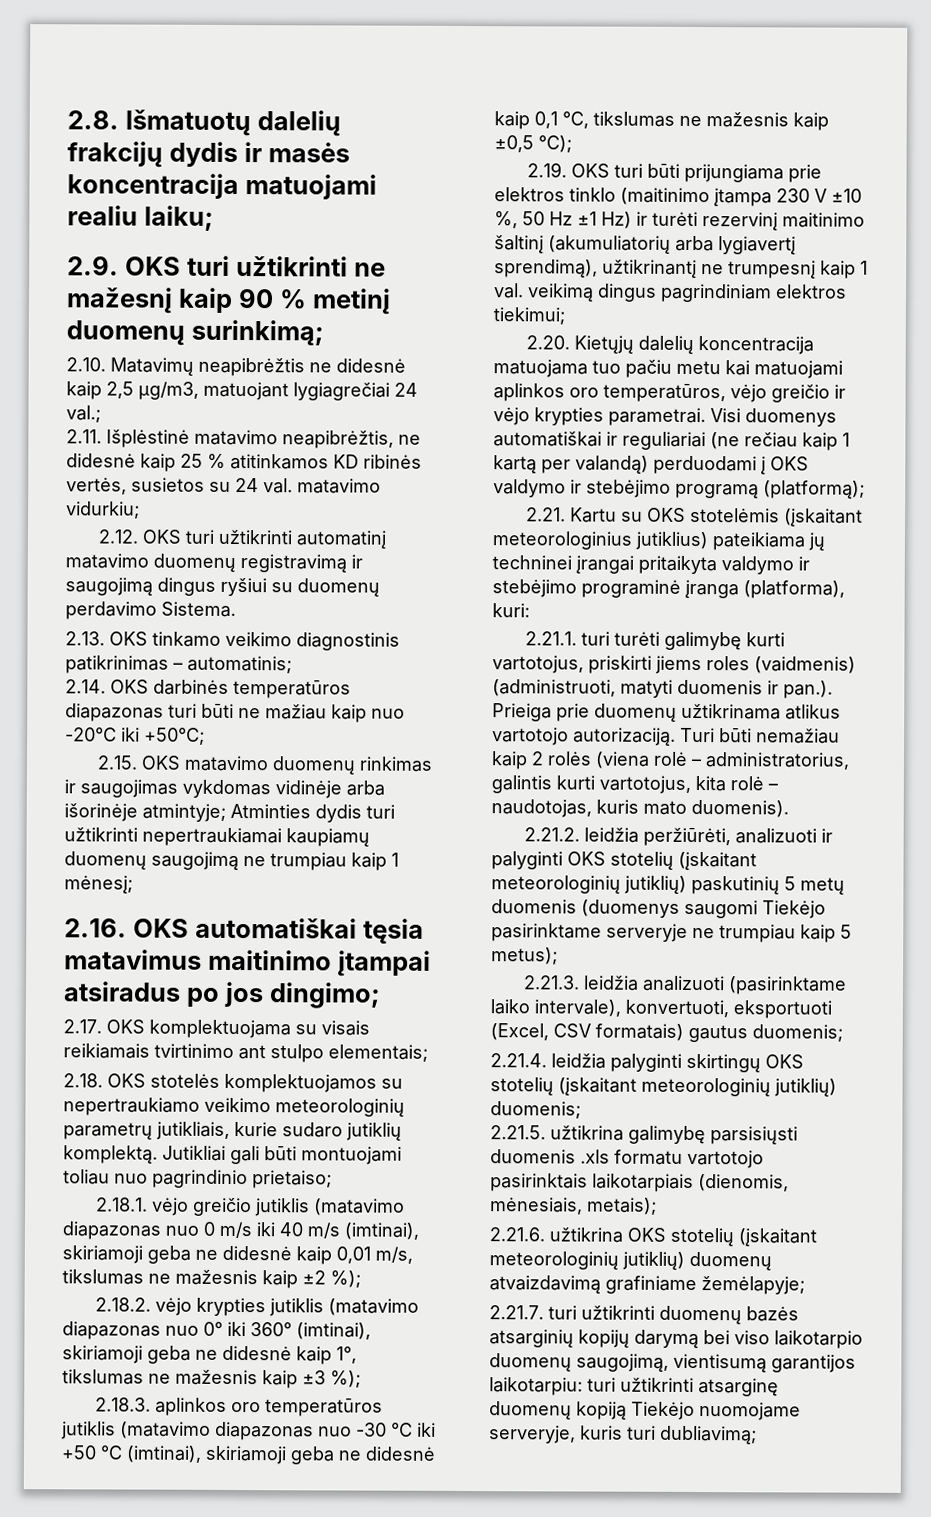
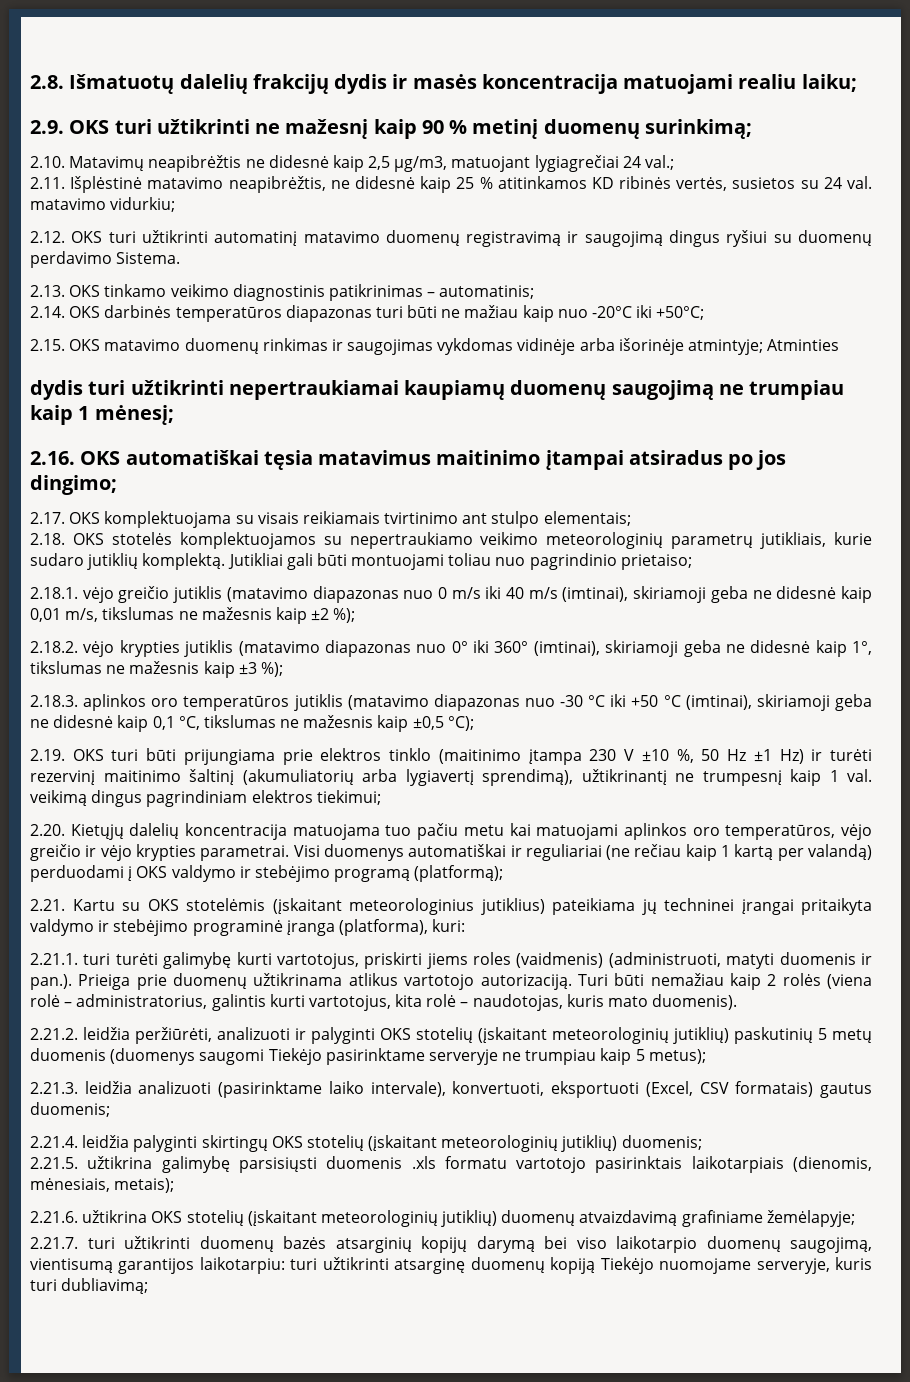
- 2.15. OKS matavimo duomenų rinkimas ir saugojimas vykdomas vidinėje arba išorinėje atmintyje; Atminties dydis turi užtikrinti nepertraukiamai kaupiamų duomenų saugojimą ne trumpiau kaip 1 mėnesį;
+ 2.15. OKS matavimo duomenų rinkimas ir saugojimas vykdomas vidinėje arba išorinėje atmintyje; Atminties
+ dydis turi užtikrinti nepertraukiamai kaupiamų duomenų saugojimą ne trumpiau kaip 1 mėnesį;

